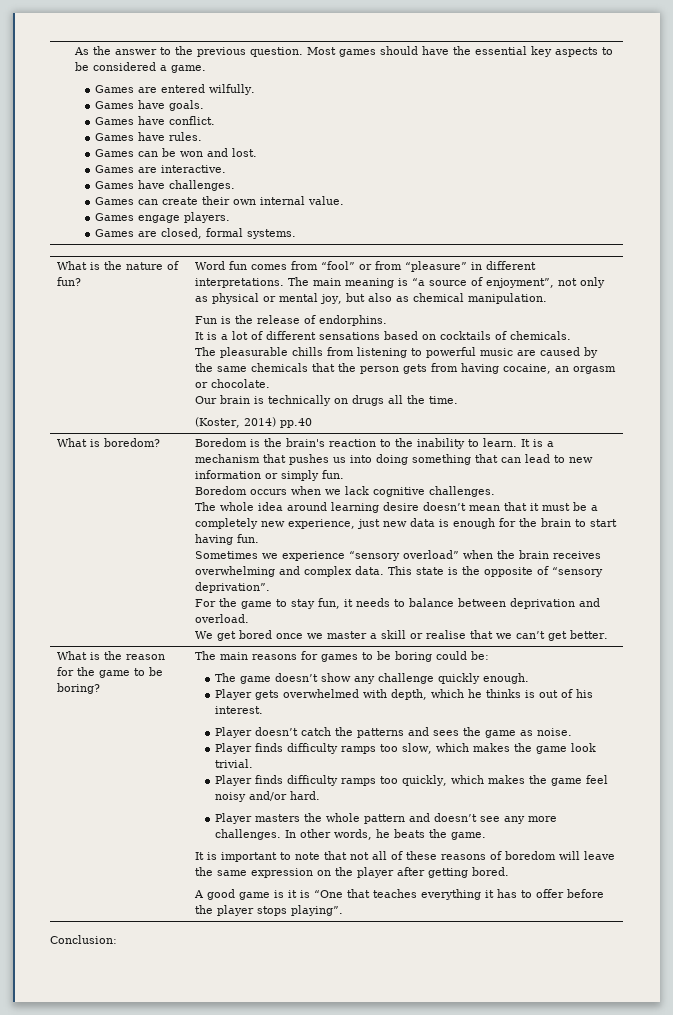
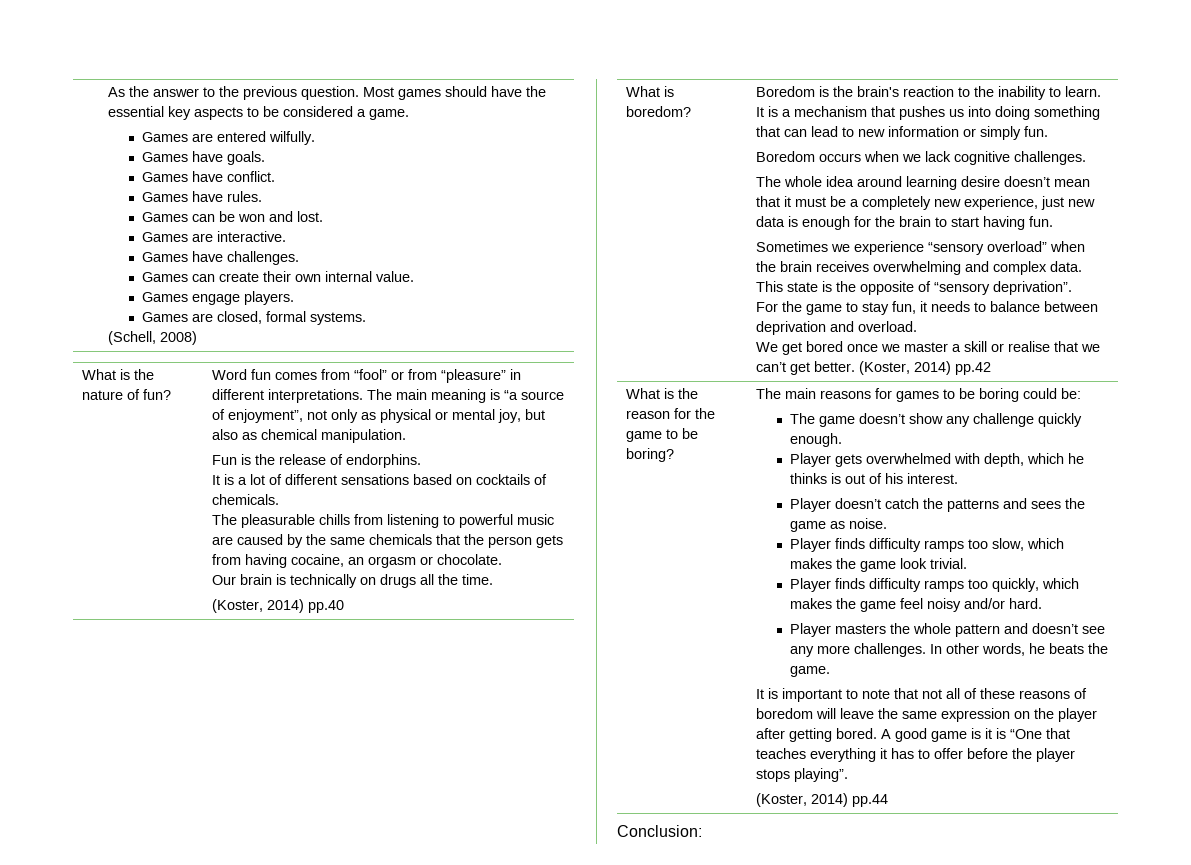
+ (Schell, 2008)
+ (Koster, 2014) pp.42
- It is important to note that not all of these reasons of boredom will leave the same expression on the player after getting bored.
- A good game is it is “One that teaches everything it has to offer before the player stops playing”.
+ It is important to note that not all of these reasons of boredom will leave the same expression on the player after getting bored. A good game is it is “One that teaches everything it has to offer before the player stops playing”.
+ (Koster, 2014) pp.44

